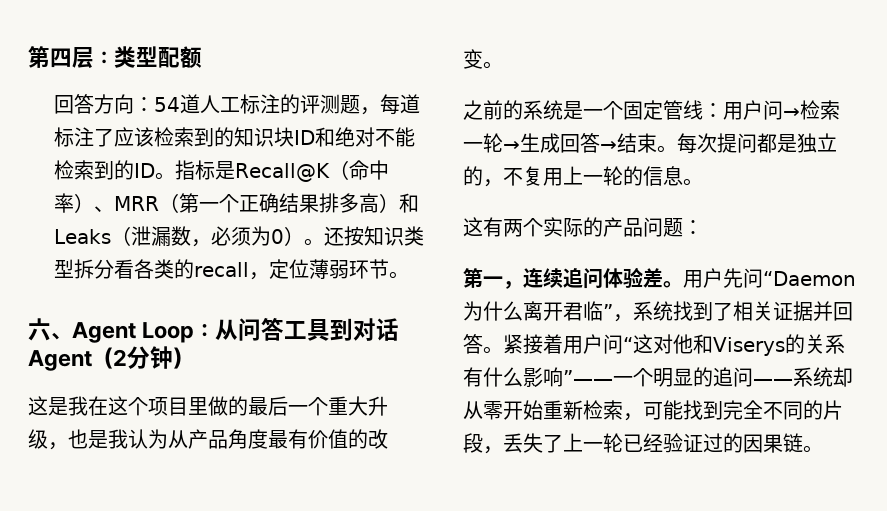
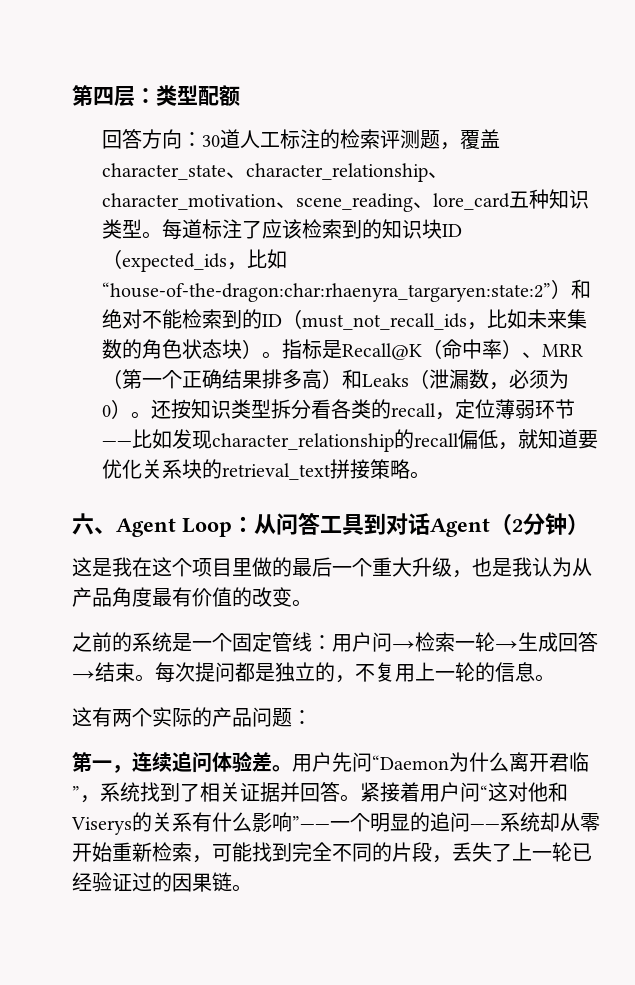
- 回答方向：54道人工标注的评测题，每道标注了应该检索到的知识块ID和绝对不能检索到的ID。
+ 回答方向：30道人工标注的检索评测题，覆盖character_state、character_relationship、character_motivation、scene_reading、lore_card五种知识类型。每道标注了应该检索到的知识块ID（expected_ids，比如“house-of-the-dragon:char:rhaenyra_targaryen:state:2”）和绝对不能检索到的ID（must_not_recall_ids，比如未来集数的角色状态块）。
- 还按知识类型拆分看各类的recall，定位薄弱环节。
+ 还按知识类型拆分看各类的recall，定位薄弱环节——比如发现character_relationship的recall偏低，就知道要优化关系块的retrieval_text拼接策略。

